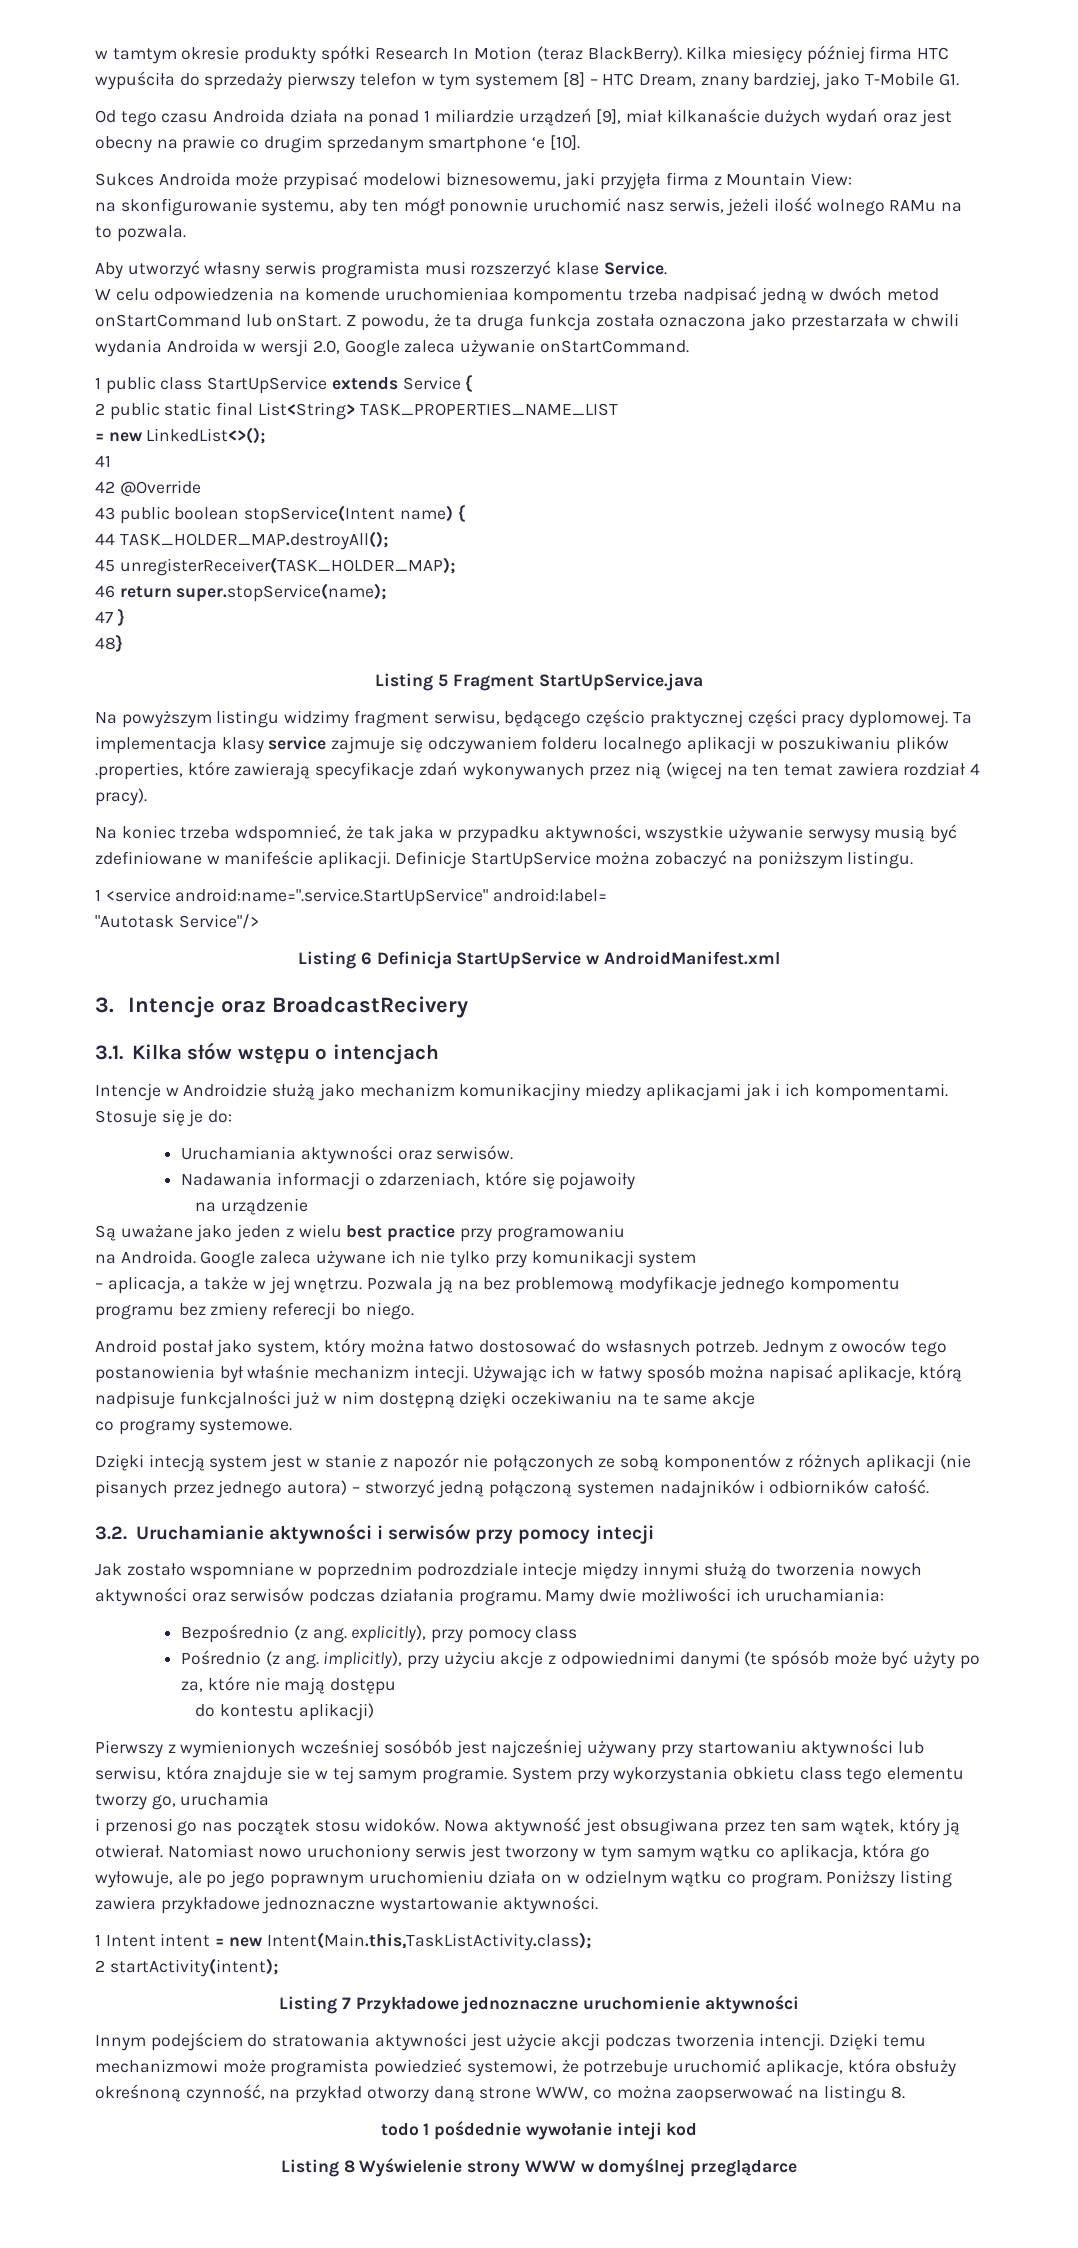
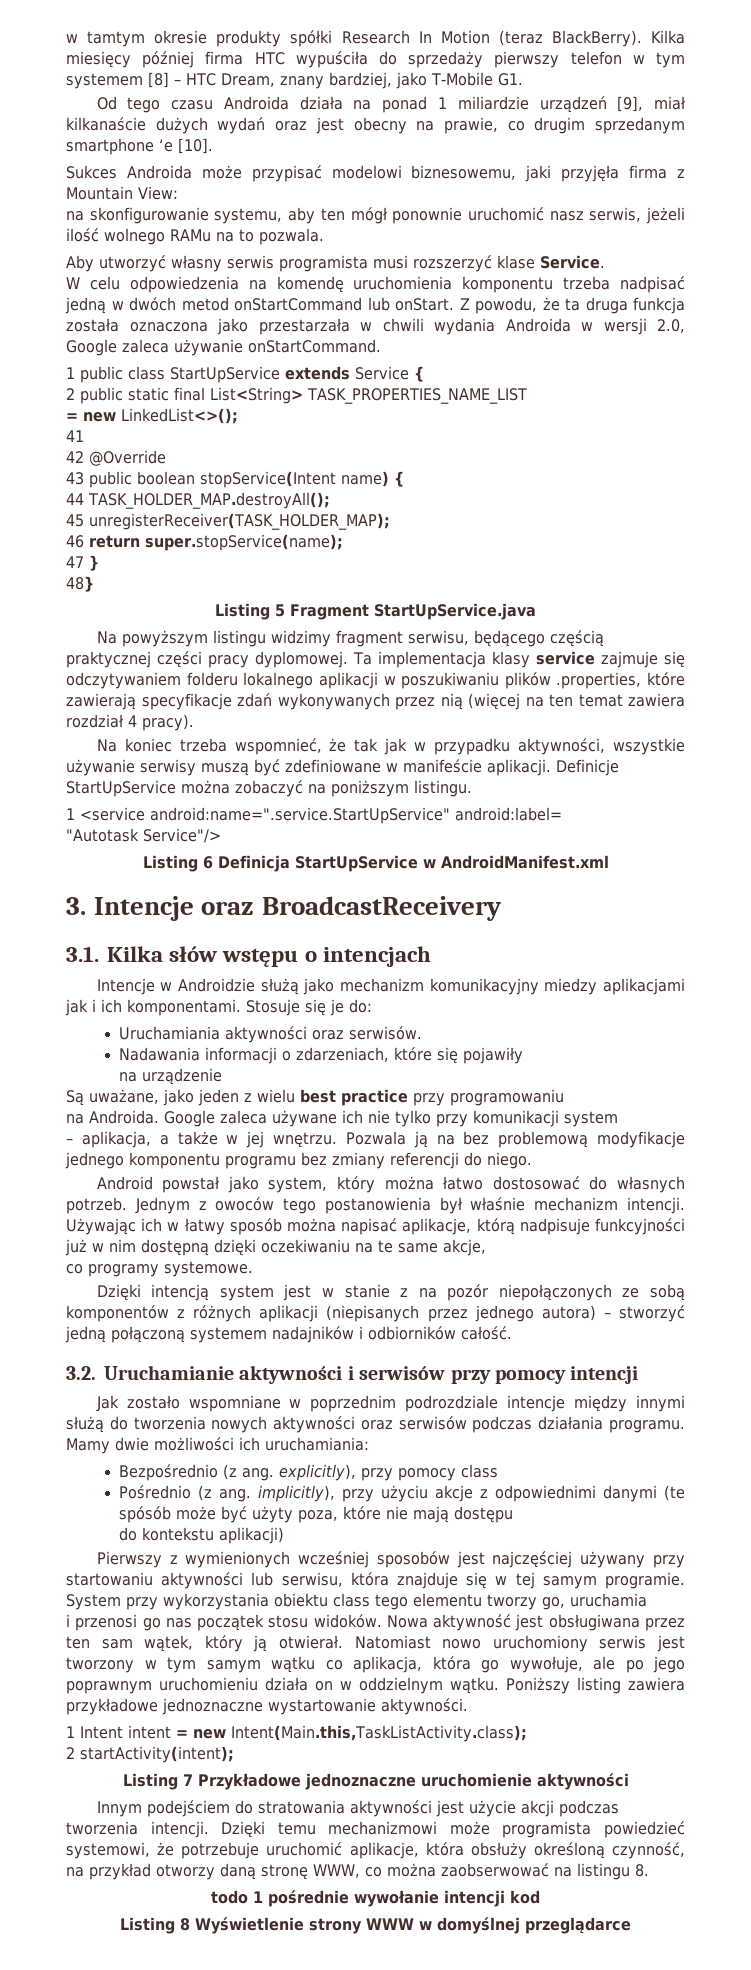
- Od tego czasu Androida działa na ponad 1 miliardzie urządzeń [9], miał kilkanaście dużych wydań oraz jest obecny na prawie co drugim sprzedanym smartphone ‘e [10].
+ Od tego czasu Androida działa na ponad 1 miliardzie urządzeń [9], miał kilkanaście dużych wydań oraz jest obecny na prawie, co drugim sprzedanym smartphone ‘e [10].
- W celu odpowiedzenia na komende uruchomieniaa kompomentu trzeba nadpisać jedną w dwóch metod onStartCommand lub onStart.
+ W celu odpowiedzenia na komendę uruchomienia komponentu trzeba nadpisać jedną w dwóch metod onStartCommand lub onStart.
- Na powyższym listingu widzimy fragment serwisu, będącego częścio praktycznej części pracy dyplomowej.
+ Na powyższym listingu widzimy fragment serwisu, będącego częścią praktycznej części pracy dyplomowej.
- Ta implementacja klasy service zajmuje się odczywaniem folderu localnego aplikacji w poszukiwaniu plików .properties, które zawierają specyfikacje zdań wykonywanych przez nią (więcej na ten temat zawiera rozdział 4 pracy).
+ Ta implementacja klasy service zajmuje się odczytywaniem folderu lokalnego aplikacji w poszukiwaniu plików .properties, które zawierają specyfikacje zdań wykonywanych przez nią (więcej na ten temat zawiera rozdział 4 pracy).
- Na koniec trzeba wdspomnieć, że tak jaka w przypadku aktywności, wszystkie używanie serwysy musią być zdefiniowane w manifeście aplikacji.
+ Na koniec trzeba wspomnieć, że tak jak w przypadku aktywności, wszystkie używanie serwisy muszą być zdefiniowane w manifeście aplikacji.
- 3. Intencje oraz BroadcastRecivery
+ 3. Intencje oraz BroadcastReceivery
- Intencje w Androidzie służą jako mechanizm komunikacjiny miedzy aplikacjami jak i ich kompomentami.
+ Intencje w Androidzie służą jako mechanizm komunikacyjny miedzy aplikacjami jak i ich komponentami.
- Nadawania informacji o zdarzeniach, które się pojawoiły
+ Nadawania informacji o zdarzeniach, które się pojawiły
- Są uważane jako jeden z wielu best practice przy programowaniu
+ Są uważane, jako jeden z wielu best practice przy programowaniu
- – aplicacja, a także w jej wnętrzu.
+ – aplikacja, a także w jej wnętrzu.
- Pozwala ją na bez problemową modyfikacje jednego kompomentu programu bez zmieny referecji bo niego.
+ Pozwala ją na bez problemową modyfikacje jednego komponentu programu bez zmiany referencji do niego.
- Android postał jako system, który można łatwo dostosować do wsłasnych potrzeb.
+ Android powstał jako system, który można łatwo dostosować do własnych potrzeb.
- Jednym z owoców tego postanowienia był właśnie mechanizm intecji.
+ Jednym z owoców tego postanowienia był właśnie mechanizm intencji.
- Używając ich w łatwy sposób można napisać aplikacje, którą nadpisuje funkcjalności już w nim dostępną dzięki oczekiwaniu na te same akcje
+ Używając ich w łatwy sposób można napisać aplikacje, którą nadpisuje funkcyjności już w nim dostępną dzięki oczekiwaniu na te same akcje,
- Dzięki intecją system jest w stanie z napozór nie połączonych ze sobą komponentów z różnych aplikacji (nie pisanych przez jednego autora) – stworzyć jedną połączoną systemen nadajników i odbiorników całość.
+ Dzięki intencją system jest w stanie z na pozór niepołączonych ze sobą komponentów z różnych aplikacji (niepisanych przez jednego autora) – stworzyć jedną połączoną systemem nadajników i odbiorników całość.
- 3.2. Uruchamianie aktywności i serwisów przy pomocy intecji
+ 3.2. Uruchamianie aktywności i serwisów przy pomocy intencji
- Jak zostało wspomniane w poprzednim podrozdziale intecje między innymi służą do tworzenia nowych aktywności oraz serwisów podczas działania programu.
+ Jak zostało wspomniane w poprzednim podrozdziale intencje między innymi służą do tworzenia nowych aktywności oraz serwisów podczas działania programu.
- Pośrednio (z ang. implicitly), przy użyciu akcje z odpowiednimi danymi (te spósób może być użyty po za, które nie mają dostępu
+ Pośrednio (z ang. implicitly), przy użyciu akcje z odpowiednimi danymi (te spósób może być użyty poza, które nie mają dostępu
- do kontestu aplikacji)
+ do kontekstu aplikacji)
- Pierwszy z wymienionych wcześniej sosóbób jest najcześniej używany przy startowaniu aktywności lub serwisu, która znajduje sie w tej samym programie.
+ Pierwszy z wymienionych wcześniej sposobów jest najczęściej używany przy startowaniu aktywności lub serwisu, która znajduje się w tej samym programie.
- System przy wykorzystania obkietu class tego elementu tworzy go, uruchamia
+ System przy wykorzystania obiektu class tego elementu tworzy go, uruchamia
- Nowa aktywność jest obsugiwana przez ten sam wątek, który ją otwierał.
+ Nowa aktywność jest obsługiwana przez ten sam wątek, który ją otwierał.
- Natomiast nowo uruchoniony serwis jest tworzony w tym samym wątku co aplikacja, która go wyłowuje, ale po jego poprawnym uruchomieniu działa on w odzielnym wątku co program.
+ Natomiast nowo uruchomiony serwis jest tworzony w tym samym wątku co aplikacja, która go wywołuje, ale po jego poprawnym uruchomieniu działa on w oddzielnym wątku.
- Dzięki temu mechanizmowi może programista powiedzieć systemowi, że potrzebuje uruchomić aplikacje, która obsłuży okreśnoną czynność, na przykład otworzy daną strone WWW, co można zaopserwować na listingu 8.
+ Dzięki temu mechanizmowi może programista powiedzieć systemowi, że potrzebuje uruchomić aplikacje, która obsłuży określoną czynność, na przykład otworzy daną stronę WWW, co można zaobserwować na listingu 8.
- todo 1 pośdednie wywołanie inteji kod
+ todo 1 pośrednie wywołanie intencji kod
- Listing 8 Wyświelenie strony WWW w domyślnej przeglądarce
+ Listing 8 Wyświetlenie strony WWW w domyślnej przeglądarce

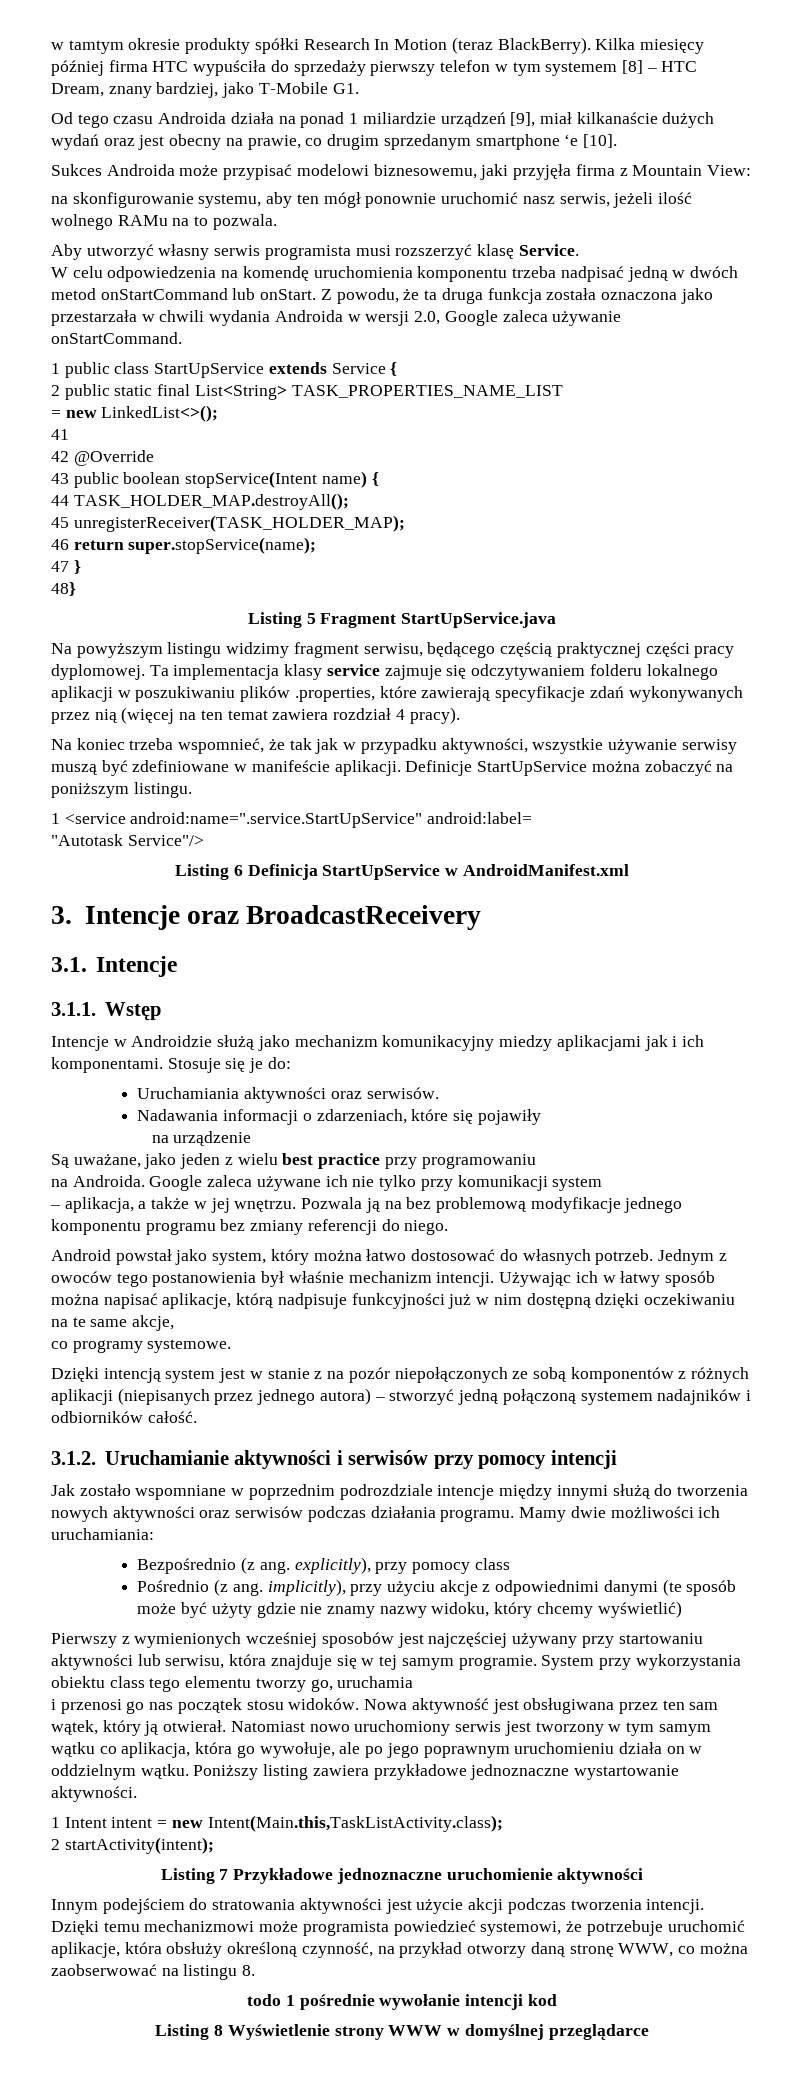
- Aby utworzyć własny serwis programista musi rozszerzyć klase Service.
+ Aby utworzyć własny serwis programista musi rozszerzyć klasę Service.
- 3.1. Kilka słów wstępu o intencjach
+ 3.1. Intencje
+ 3.1.1. Wstęp
- 3.2. Uruchamianie aktywności i serwisów przy pomocy intencji
+ 3.1.2. Uruchamianie aktywności i serwisów przy pomocy intencji
- Pośrednio (z ang. implicitly), przy użyciu akcje z odpowiednimi danymi (te spósób może być użyty poza, które nie mają dostępu
- do kontekstu aplikacji)
+ Pośrednio (z ang. implicitly), przy użyciu akcje z odpowiednimi danymi (te sposób może być użyty gdzie nie znamy nazwy widoku, który chcemy wyświetlić)

